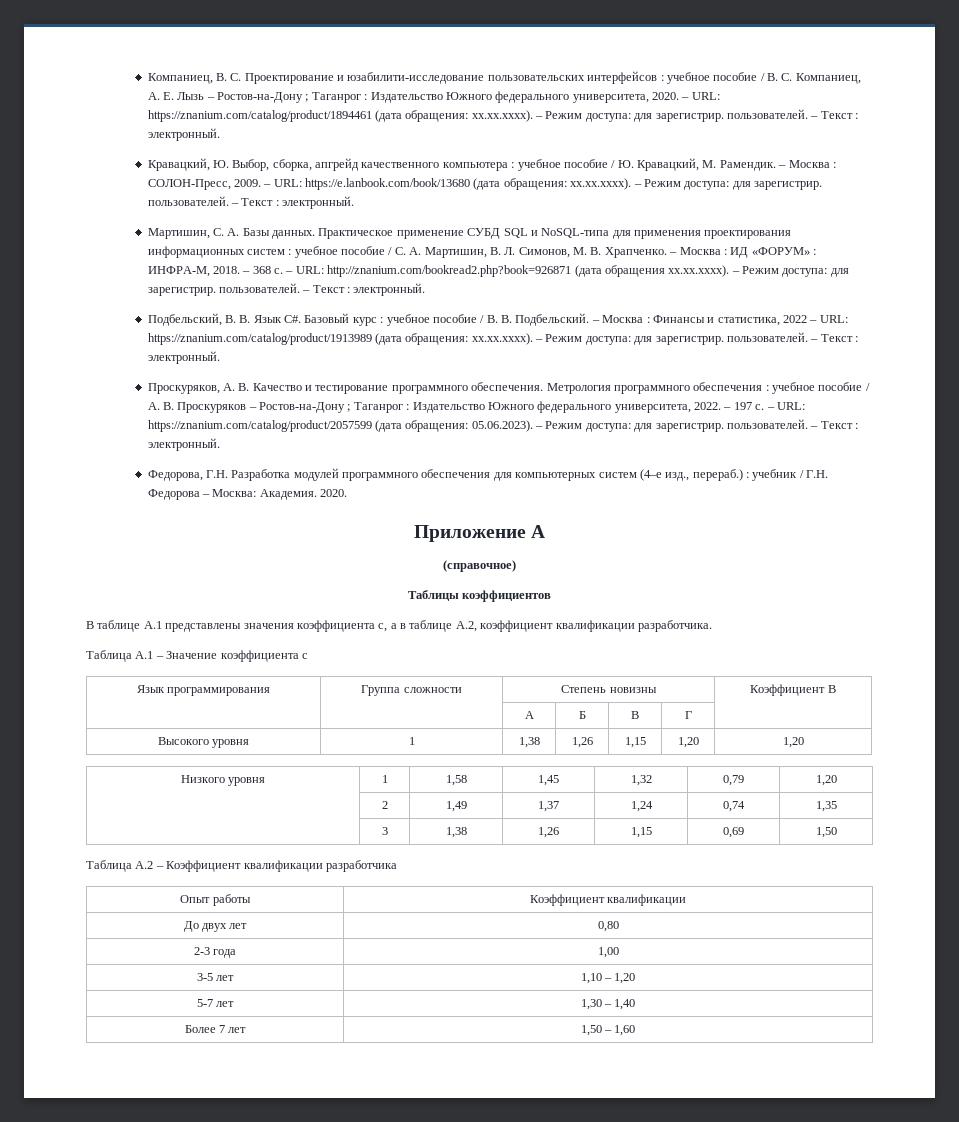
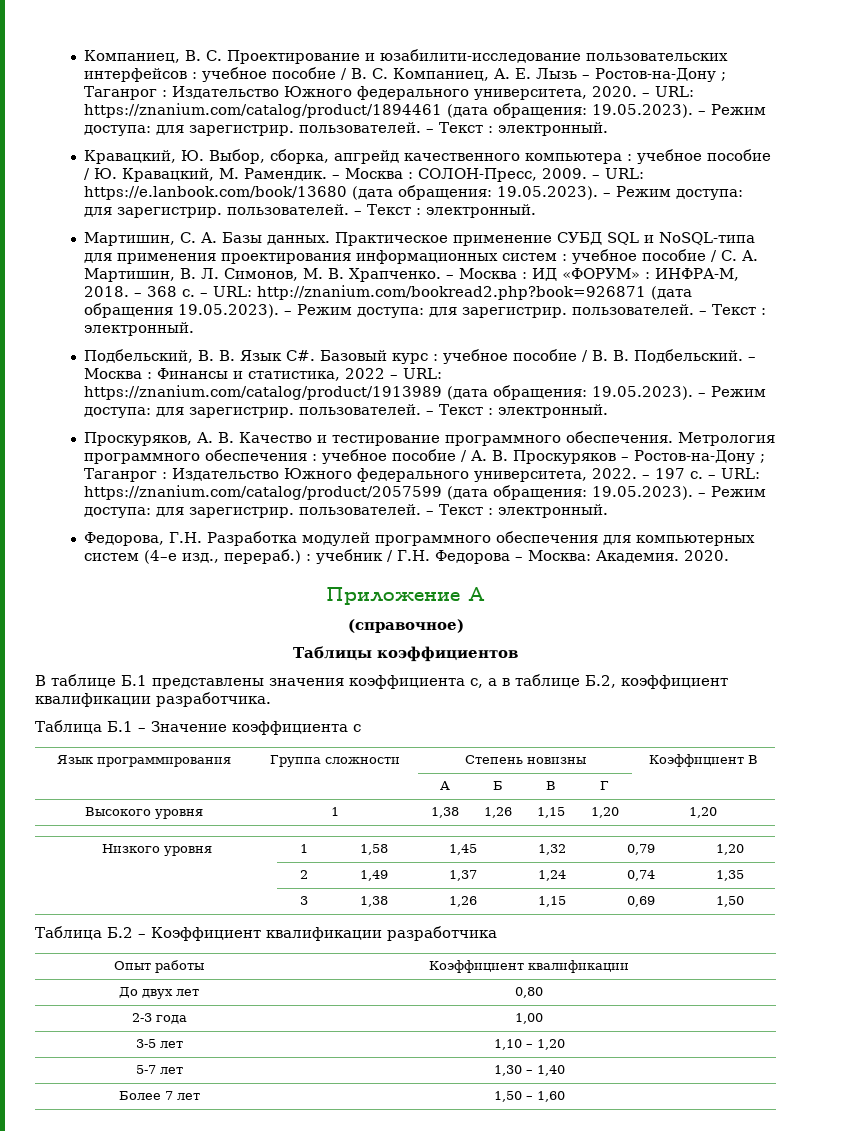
- – URL: https://znanium.com/catalog/product/1894461 (дата обращения: xx.xx.xxxx). – Режим доступа: для зарегистрир. пользователей.
+ – URL: https://znanium.com/catalog/product/1894461 (дата обращения: 19.05.2023). – Режим доступа: для зарегистрир. пользователей.
- – URL: https://e.lanbook.com/book/13680 (дата обращения: xx.xx.xxxx). – Режим доступа: для зарегистрир. пользователей.
+ – URL: https://e.lanbook.com/book/13680 (дата обращения: 19.05.2023). – Режим доступа: для зарегистрир. пользователей.
- – URL: http://znanium.com/bookread2.php?book=926871 (дата обращения xx.xx.xxxx). – Режим доступа: для зарегистрир. пользователей.
+ – URL: http://znanium.com/bookread2.php?book=926871 (дата обращения 19.05.2023). – Режим доступа: для зарегистрир. пользователей.
- – Москва : Финансы и статистика, 2022 – URL: https://znanium.com/catalog/product/1913989 (дата обращения: xx.xx.xxxx). – Режим доступа: для зарегистрир. пользователей.
+ – Москва : Финансы и статистика, 2022 – URL: https://znanium.com/catalog/product/1913989 (дата обращения: 19.05.2023). – Режим доступа: для зарегистрир. пользователей.
- – URL: https://znanium.com/catalog/product/2057599 (дата обращения: 05.06.2023). – Режим доступа: для зарегистрир. пользователей.
+ – URL: https://znanium.com/catalog/product/2057599 (дата обращения: 19.05.2023). – Режим доступа: для зарегистрир. пользователей.
- В таблице А.1 представлены значения коэффициента c, а в таблице А.2, коэффициент квалификации разработчика.
+ В таблице Б.1 представлены значения коэффициента c, а в таблице Б.2, коэффициент квалификации разработчика.
- Таблица А.1 – Значение коэффициента с
+ Таблица Б.1 – Значение коэффициента с
- Таблица А.2 – Коэффициент квалификации разработчика
+ Таблица Б.2 – Коэффициент квалификации разработчика

